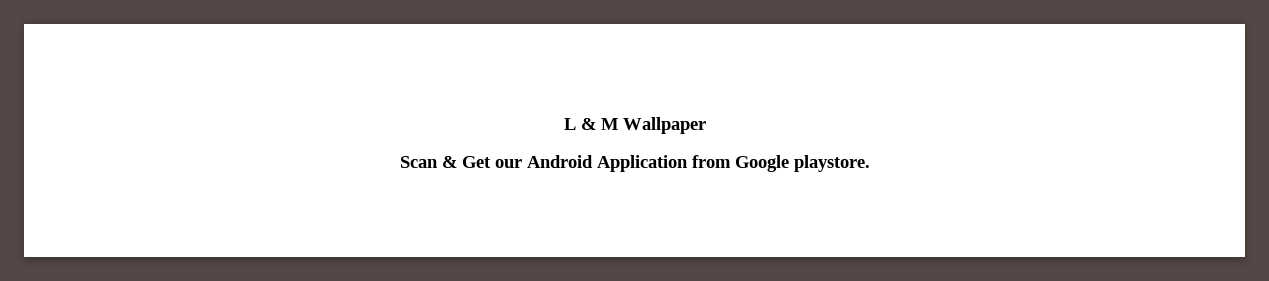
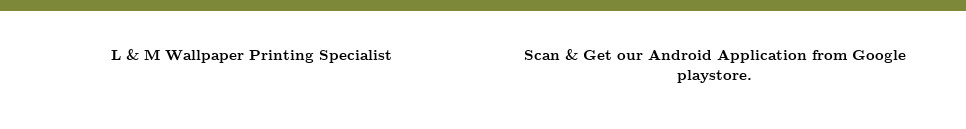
- L & M Wallpaper
+ L & M Wallpaper Printing Specialist

